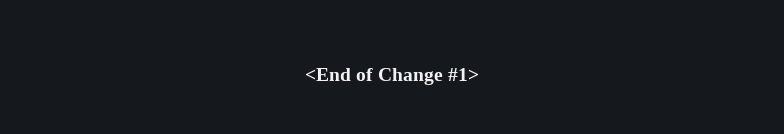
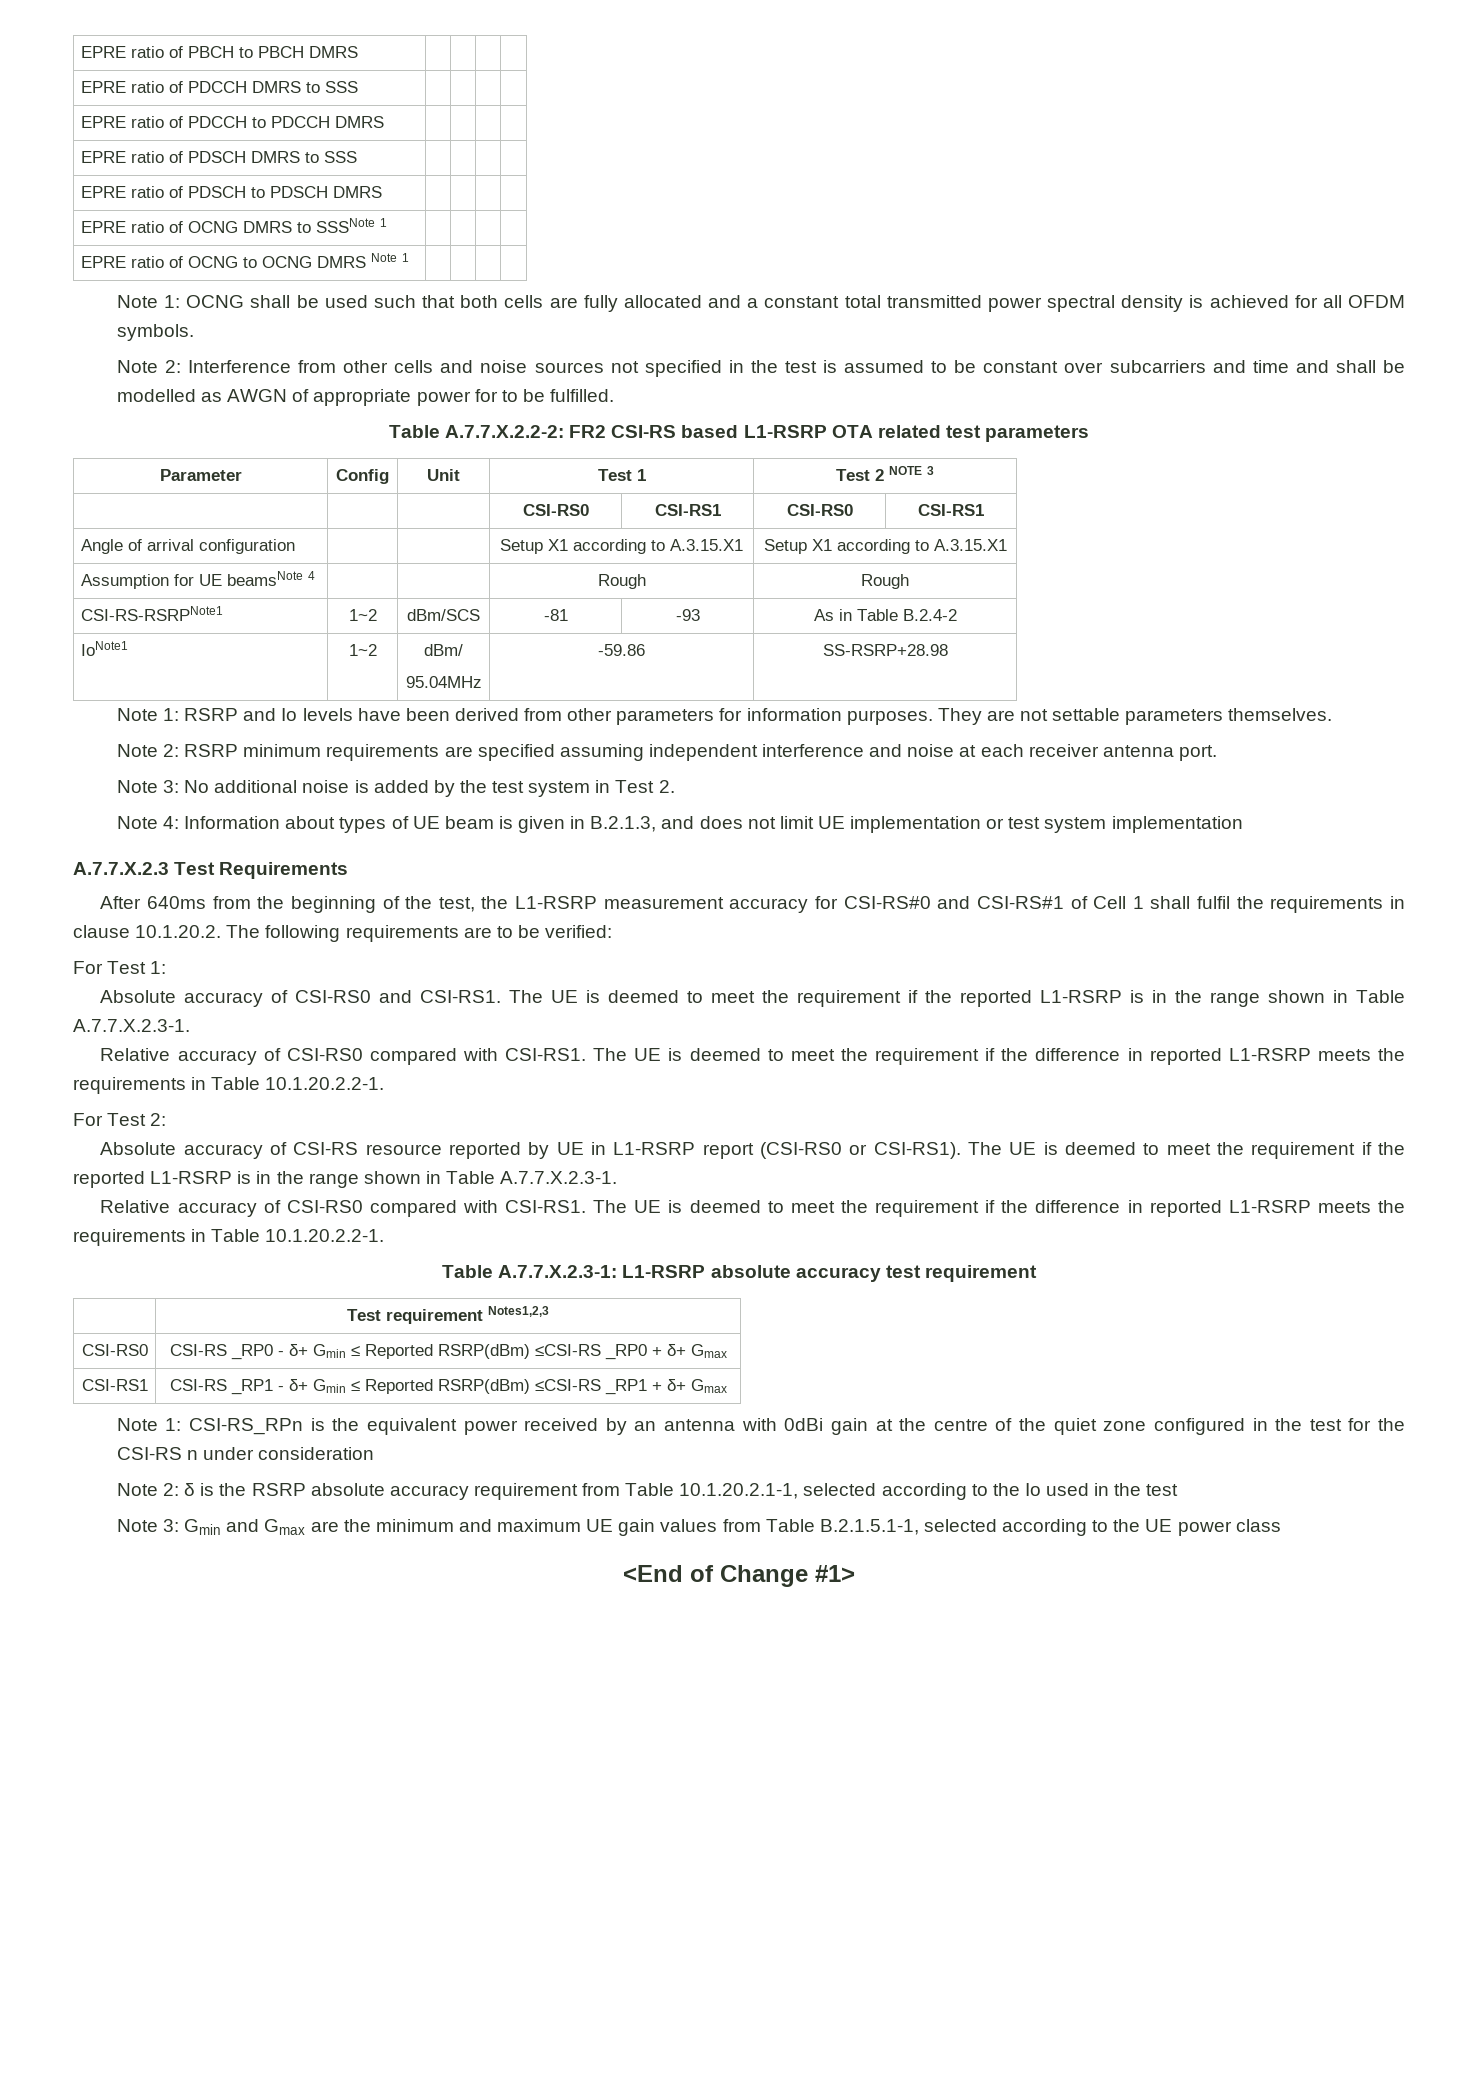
+ EPRE ratio of PBCH to PBCH DMRS | | | |
+ EPRE ratio of PDCCH DMRS to SSS | | | |
+ EPRE ratio of PDCCH to PDCCH DMRS | | | |
+ EPRE ratio of PDSCH DMRS to SSS | | | |
+ EPRE ratio of PDSCH to PDSCH DMRS | | | |
+ EPRE ratio of OCNG DMRS to SSSNote 1 | | | |
+ EPRE ratio of OCNG to OCNG DMRS Note 1 | | | |
+ Note 1: OCNG shall be used such that both cells are fully allocated and a constant total transmitted power spectral density is achieved for all OFDM symbols.
+ Note 2: Interference from other cells and noise sources not specified in the test is assumed to be constant over subcarriers and time and shall be modelled as AWGN of appropriate power for to be fulfilled.
+ Table A.7.7.X.2.2-2: FR2 CSI-RS based L1-RSRP OTA related test parameters
+ Parameter | Config | Unit | Test 1 | Test 2 NOTE 3
+ | | | CSI-RS0 | CSI-RS1 | CSI-RS0 | CSI-RS1
+ Angle of arrival configuration | | | Setup X1 according to A.3.15.X1 | Setup X1 according to A.3.15.X1
+ Assumption for UE beamsNote 4 | | | Rough | Rough
+ CSI-RS-RSRPNote1 | 1~2 | dBm/SCS | -81 | -93 | As in Table B.2.4-2
+ IoNote1 | 1~2 | dBm/
+ 95.04MHz | -59.86 | SS-RSRP+28.98
+ Note 1: RSRP and Io levels have been derived from other parameters for information purposes. They are not settable parameters themselves.
+ Note 2: RSRP minimum requirements are specified assuming independent interference and noise at each receiver antenna port.
+ Note 3: No additional noise is added by the test system in Test 2.
+ Note 4: Information about types of UE beam is given in B.2.1.3, and does not limit UE implementation or test system implementation
+ A.7.7.X.2.3 Test Requirements
+ After 640ms from the beginning of the test, the L1-RSRP measurement accuracy for CSI-RS#0 and CSI-RS#1 of Cell 1 shall fulfil the requirements in clause 10.1.20.2. The following requirements are to be verified:
+ For Test 1:
+ Absolute accuracy of CSI-RS0 and CSI-RS1. The UE is deemed to meet the requirement if the reported L1-RSRP is in the range shown in Table A.7.7.X.2.3-1.
+ Relative accuracy of CSI-RS0 compared with CSI-RS1. The UE is deemed to meet the requirement if the difference in reported L1-RSRP meets the requirements in Table 10.1.20.2.2-1.
+ For Test 2:
+ Absolute accuracy of CSI-RS resource reported by UE in L1-RSRP report (CSI-RS0 or CSI-RS1). The UE is deemed to meet the requirement if the reported L1-RSRP is in the range shown in Table A.7.7.X.2.3-1.
+ Relative accuracy of CSI-RS0 compared with CSI-RS1. The UE is deemed to meet the requirement if the difference in reported L1-RSRP meets the requirements in Table 10.1.20.2.2-1.
+ Table A.7.7.X.2.3-1: L1-RSRP absolute accuracy test requirement
+ | Test requirement Notes1,2,3
+ CSI-RS0 | CSI-RS _RP0 - δ+ Gmin ≤ Reported RSRP(dBm) ≤CSI-RS _RP0 + δ+ Gmax
+ CSI-RS1 | CSI-RS _RP1 - δ+ Gmin ≤ Reported RSRP(dBm) ≤CSI-RS _RP1 + δ+ Gmax
+ Note 1: CSI-RS_RPn is the equivalent power received by an antenna with 0dBi gain at the centre of the quiet zone configured in the test for the CSI-RS n under consideration
+ Note 2: δ is the RSRP absolute accuracy requirement from Table 10.1.20.2.1-1, selected according to the Io used in the test
+ Note 3: Gmin and Gmax are the minimum and maximum UE gain values from Table B.2.1.5.1-1, selected according to the UE power class

